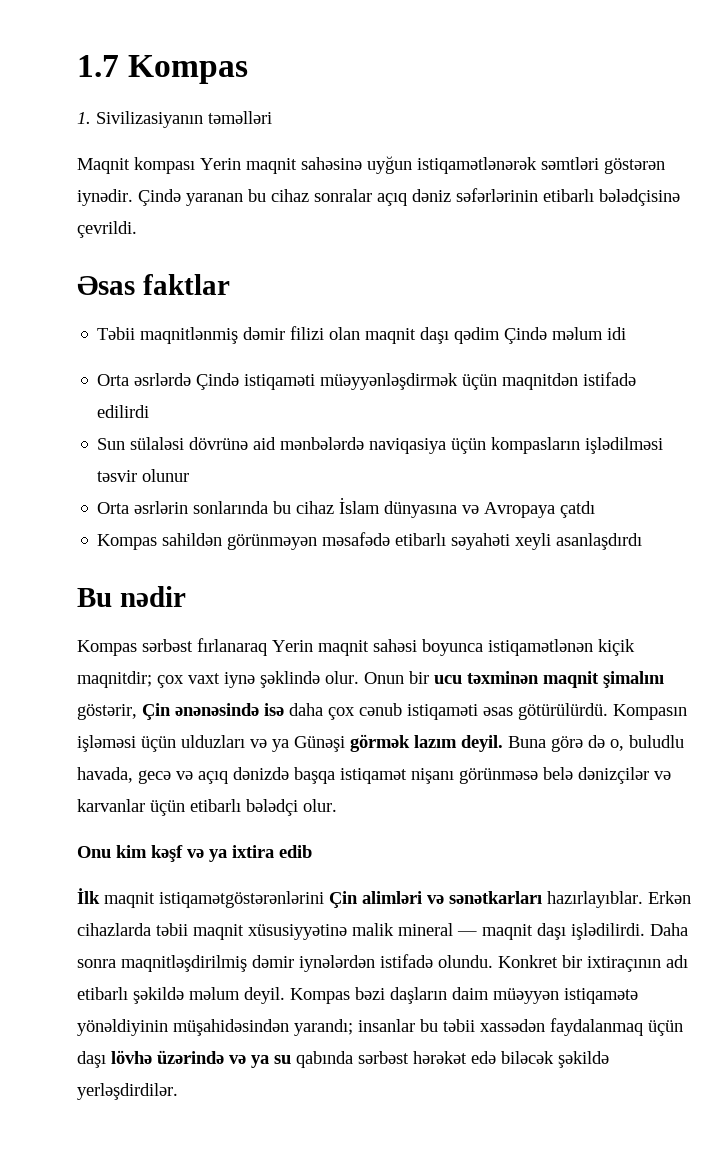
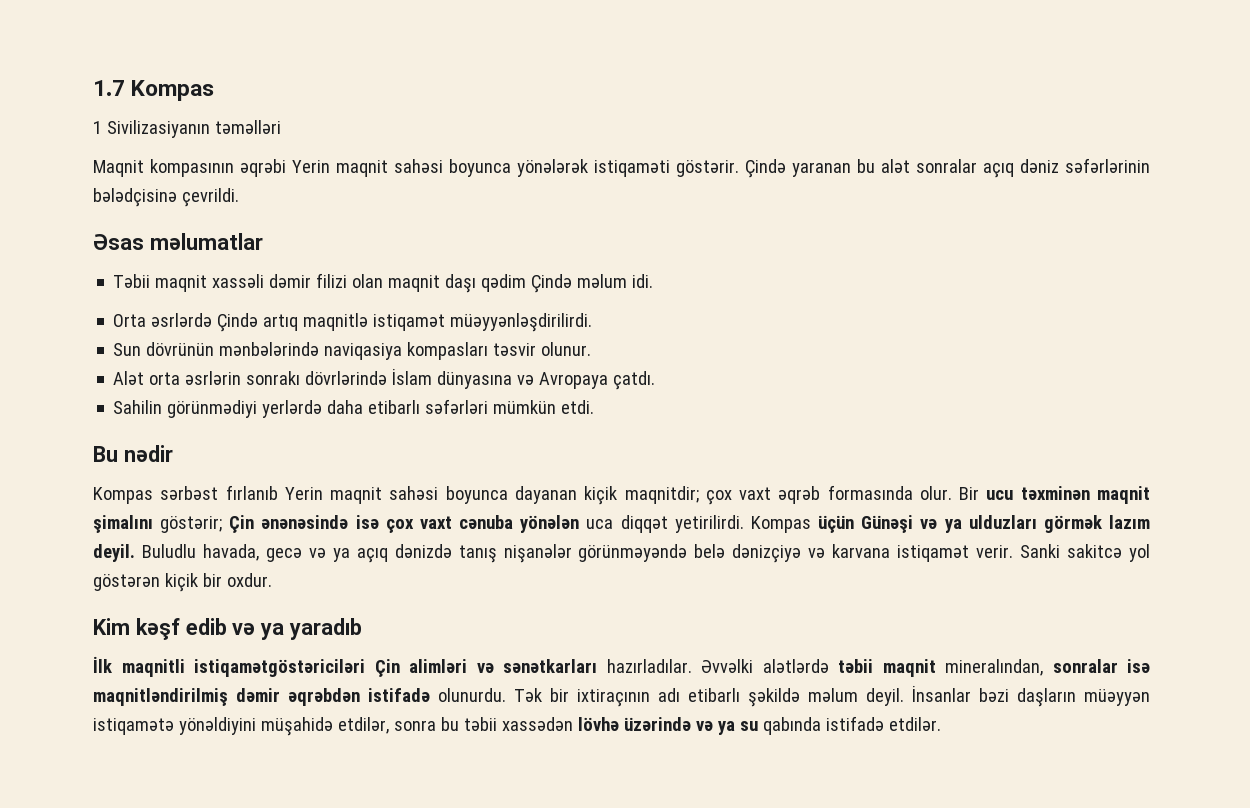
- 1. Sivilizasiyanın təməlləri
+ 1 Sivilizasiyanın təməlləri
- Maqnit kompası Yerin maqnit sahəsinə uyğun istiqamətlənərək səmtləri göstərən iynədir.
+ Maqnit kompasının əqrəbi Yerin maqnit sahəsi boyunca yönələrək istiqaməti göstərir.
- Çində yaranan bu cihaz sonralar açıq dəniz səfərlərinin etibarlı bələdçisinə çevrildi.
+ Çində yaranan bu alət sonralar açıq dəniz səfərlərinin bələdçisinə çevrildi.
- Əsas faktlar
+ Əsas məlumatlar
- Təbii maqnitlənmiş dəmir filizi olan maqnit daşı qədim Çində məlum idi
+ Təbii maqnit xassəli dəmir filizi olan maqnit daşı qədim Çində məlum idi.
- Orta əsrlərdə Çində istiqaməti müəyyənləşdirmək üçün maqnitdən istifadə edilirdi
- Sun sülaləsi dövrünə aid mənbələrdə naviqasiya üçün kompasların işlədilməsi təsvir olunur
- Orta əsrlərin sonlarında bu cihaz İslam dünyasına və Avropaya çatdı
- Kompas sahildən görünməyən məsafədə etibarlı səyahəti xeyli asanlaşdırdı
+ Orta əsrlərdə Çində artıq maqnitlə istiqamət müəyyənləşdirilirdi.
+ Sun dövrünün mənbələrində naviqasiya kompasları təsvir olunur.
+ Alət orta əsrlərin sonrakı dövrlərində İslam dünyasına və Avropaya çatdı.
+ Sahilin görünmədiyi yerlərdə daha etibarlı səfərləri mümkün etdi.
- Kompas sərbəst fırlanaraq Yerin maqnit sahəsi boyunca istiqamətlənən kiçik maqnitdir; çox vaxt iynə şəklində olur. Onun bir ucu təxminən maqnit şimalını göstərir, Çin ənənəsində isə daha çox cənub istiqaməti əsas götürülürdü. Kompasın işləməsi üçün ulduzları və ya Günəşi görmək lazım deyil.
+ Kompas sərbəst fırlanıb Yerin maqnit sahəsi boyunca dayanan kiçik maqnitdir; çox vaxt əqrəb formasında olur. Bir ucu təxminən maqnit şimalını göstərir; Çin ənənəsində isə çox vaxt cənuba yönələn uca diqqət yetirilirdi. Kompas üçün Günəşi və ya ulduzları görmək lazım deyil.
- Buna görə də o, buludlu havada, gecə və açıq dənizdə başqa istiqamət nişanı görünməsə belə dənizçilər və karvanlar üçün etibarlı bələdçi olur.
- Onu kim kəşf və ya ixtira edib
+ Buludlu havada, gecə və ya açıq dənizdə tanış nişanələr görünməyəndə belə dənizçiyə və karvana istiqamət verir. Sanki sakitcə yol göstərən kiçik bir oxdur.
+ Kim kəşf edib və ya yaradıb
- İlk maqnit istiqamətgöstərənlərini Çin alimləri və sənətkarları hazırlayıblar. Erkən cihazlarda təbii maqnit xüsusiyyətinə malik mineral — maqnit daşı işlədilirdi. Daha sonra maqnitləşdirilmiş dəmir iynələrdən istifadə olundu. Konkret bir ixtiraçının adı etibarlı şəkildə məlum deyil.
+ İlk maqnitli istiqamətgöstəriciləri Çin alimləri və sənətkarları hazırladılar. Əvvəlki alətlərdə təbii maqnit mineralından, sonralar isə maqnitləndirilmiş dəmir əqrəbdən istifadə olunurdu. Tək bir ixtiraçının adı etibarlı şəkildə məlum deyil.
- Kompas bəzi daşların daim müəyyən istiqamətə yönəldiyinin müşahidəsindən yarandı; insanlar bu təbii xassədən faydalanmaq üçün daşı lövhə üzərində və ya su qabında sərbəst hərəkət edə biləcək şəkildə yerləşdirdilər.
+ İnsanlar bəzi daşların müəyyən istiqamətə yönəldiyini müşahidə etdilər, sonra bu təbii xassədən lövhə üzərində və ya su qabında istifadə etdilər.

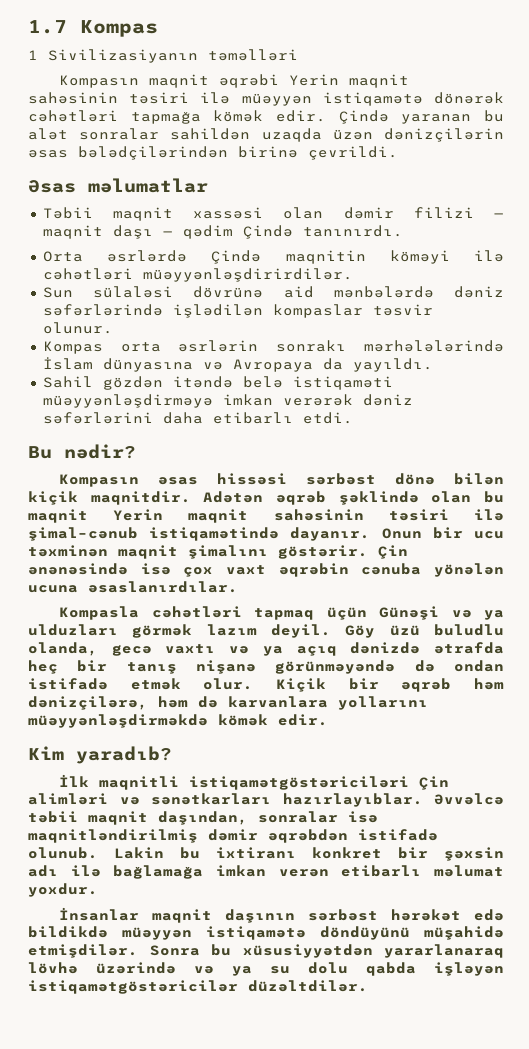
- Maqnit kompasının əqrəbi Yerin maqnit sahəsi boyunca yönələrək istiqaməti göstərir.
+ Kompasın maqnit əqrəbi Yerin maqnit sahəsinin təsiri ilə müəyyən istiqamətə dönərək cəhətləri tapmağa kömək edir.
- Çində yaranan bu alət sonralar açıq dəniz səfərlərinin bələdçisinə çevrildi.
+ Çində yaranan bu alət sonralar sahildən uzaqda üzən dənizçilərin əsas bələdçilərindən birinə çevrildi.
- Təbii maqnit xassəli dəmir filizi olan maqnit daşı qədim Çində məlum idi.
+ Təbii maqnit xassəsi olan dəmir filizi — maqnit daşı — qədim Çində tanınırdı.
- Orta əsrlərdə Çində artıq maqnitlə istiqamət müəyyənləşdirilirdi.
- Sun dövrünün mənbələrində naviqasiya kompasları təsvir olunur.
+ Orta əsrlərdə Çində maqnitin köməyi ilə cəhətləri müəyyənləşdirirdilər.
+ Sun sülaləsi dövrünə aid mənbələrdə dəniz səfərlərində işlədilən kompaslar təsvir olunur.
- Alət orta əsrlərin sonrakı dövrlərində İslam dünyasına və Avropaya çatdı.
- Sahilin görünmədiyi yerlərdə daha etibarlı səfərləri mümkün etdi.
- Bu nədir
- Kompas sərbəst fırlanıb Yerin maqnit sahəsi boyunca dayanan kiçik maqnitdir; çox vaxt əqrəb formasında olur. Bir ucu təxminən maqnit şimalını göstərir; Çin ənənəsində isə çox vaxt cənuba yönələn uca diqqət yetirilirdi. Kompas üçün Günəşi və ya ulduzları görmək lazım deyil.
+ Kompas orta əsrlərin sonrakı mərhələlərində İslam dünyasına və Avropaya da yayıldı.
+ Sahil gözdən itəndə belə istiqaməti müəyyənləşdirməyə imkan verərək dəniz səfərlərini daha etibarlı etdi.
+ Bu nədir?
+ Kompasın əsas hissəsi sərbəst dönə bilən kiçik maqnitdir. Adətən əqrəb şəklində olan bu maqnit Yerin maqnit sahəsinin təsiri ilə şimal–cənub istiqamətində dayanır. Onun bir ucu təxminən maqnit şimalını göstərir. Çin ənənəsində isə çox vaxt əqrəbin cənuba yönələn ucuna əsaslanırdılar.
+ Kompasla cəhətləri tapmaq üçün Günəşi və ya ulduzları görmək lazım deyil.
- Buludlu havada, gecə və ya açıq dənizdə tanış nişanələr görünməyəndə belə dənizçiyə və karvana istiqamət verir. Sanki sakitcə yol göstərən kiçik bir oxdur.
- Kim kəşf edib və ya yaradıb
+ Göy üzü buludlu olanda, gecə vaxtı və ya açıq dənizdə ətrafda heç bir tanış nişanə görünməyəndə də ondan istifadə etmək olur. Kiçik bir əqrəb həm dənizçilərə, həm də karvanlara yollarını müəyyənləşdirməkdə kömək edir.
+ Kim yaradıb?
- İlk maqnitli istiqamətgöstəriciləri Çin alimləri və sənətkarları hazırladılar. Əvvəlki alətlərdə təbii maqnit mineralından, sonralar isə maqnitləndirilmiş dəmir əqrəbdən istifadə olunurdu. Tək bir ixtiraçının adı etibarlı şəkildə məlum deyil. İnsanlar bəzi daşların müəyyən istiqamətə yönəldiyini müşahidə etdilər, sonra bu təbii xassədən lövhə üzərində və ya su qabında istifadə etdilər.
+ İlk maqnitli istiqamətgöstəriciləri Çin alimləri və sənətkarları hazırlayıblar. Əvvəlcə təbii maqnit daşından, sonralar isə maqnitləndirilmiş dəmir əqrəbdən istifadə olunub. Lakin bu ixtiranı konkret bir şəxsin adı ilə bağlamağa imkan verən etibarlı məlumat yoxdur.
+ İnsanlar maqnit daşının sərbəst hərəkət edə bildikdə müəyyən istiqamətə döndüyünü müşahidə etmişdilər. Sonra bu xüsusiyyətdən yararlanaraq lövhə üzərində və ya su dolu qabda işləyən istiqamətgöstəricilər düzəltdilər.

